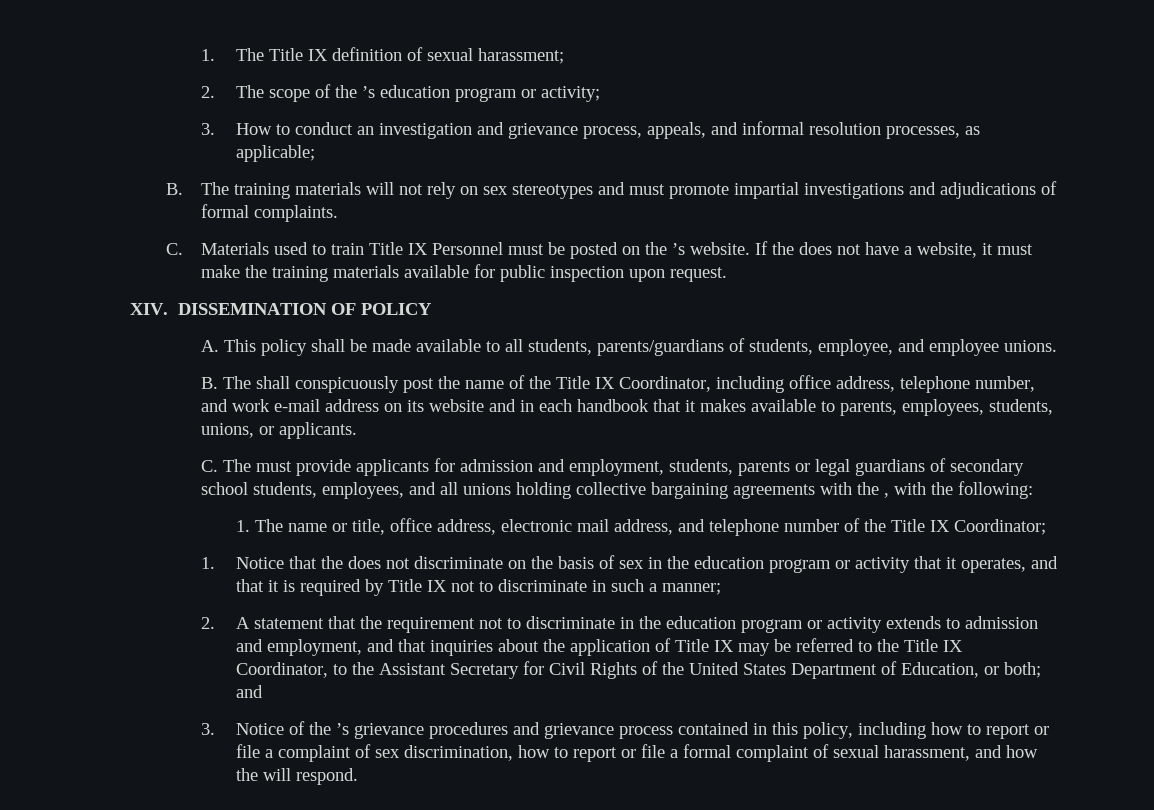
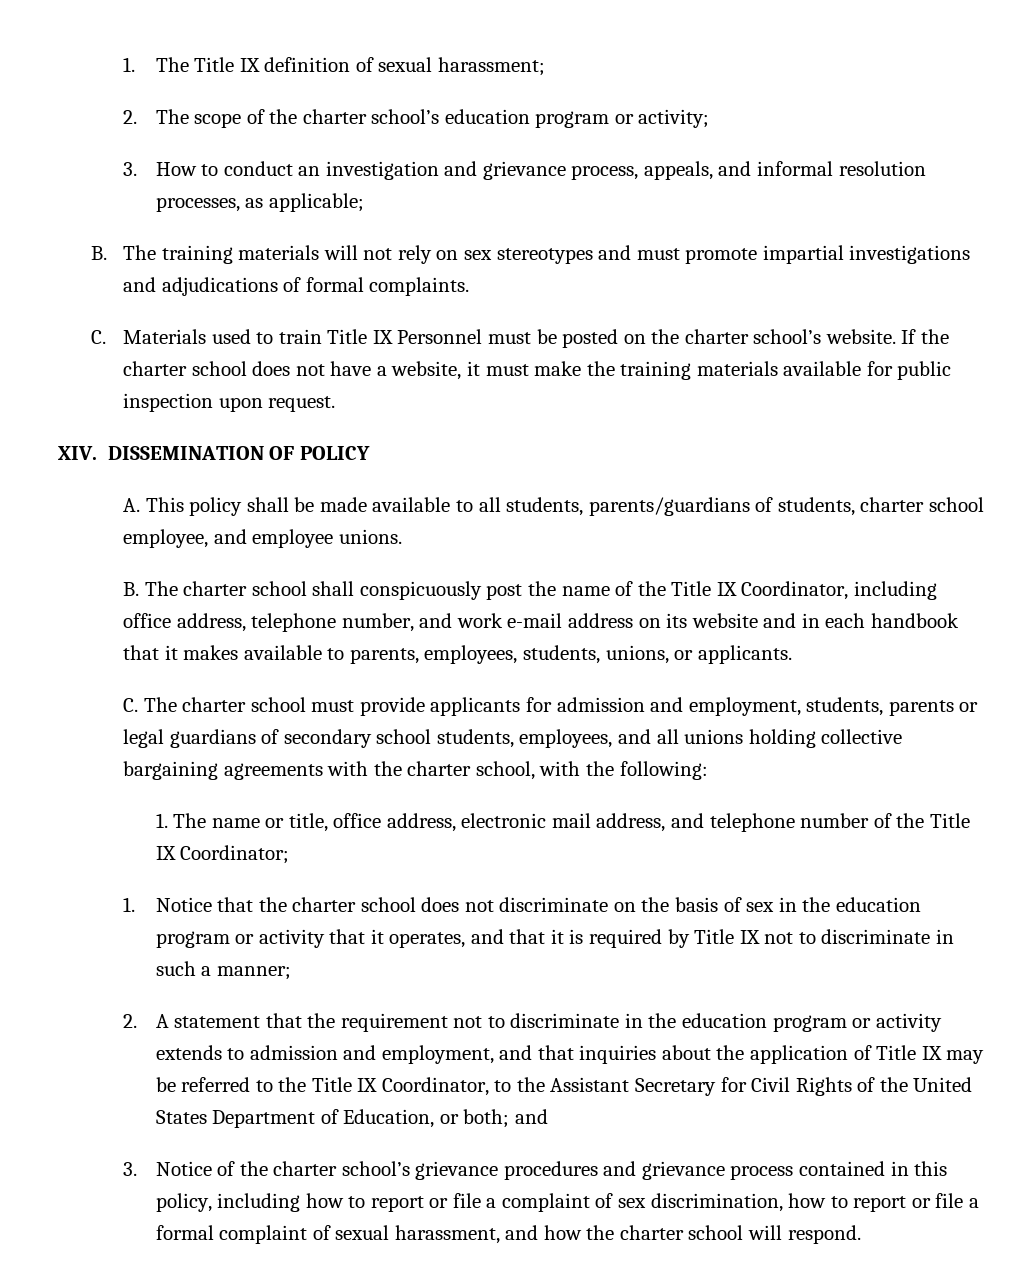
- 2. The scope of the ’s education program or activity;
+ 2. The scope of the charter school’s education program or activity;
- C. Materials used to train Title IX Personnel must be posted on the ’s website.
+ C. Materials used to train Title IX Personnel must be posted on the charter school’s website.
- If the does not have a website, it must make the training materials available for public inspection upon request.
+ If the charter school does not have a website, it must make the training materials available for public inspection upon request.
- A. This policy shall be made available to all students, parents/guardians of students, employee, and employee unions.
+ A. This policy shall be made available to all students, parents/guardians of students, charter school employee, and employee unions.
- B. The shall conspicuously post the name of the Title IX Coordinator, including office address, telephone number, and work e-mail address on its website and in each handbook that it makes available to parents, employees, students, unions, or applicants.
+ B. The charter school shall conspicuously post the name of the Title IX Coordinator, including office address, telephone number, and work e-mail address on its website and in each handbook that it makes available to parents, employees, students, unions, or applicants.
- C. The must provide applicants for admission and employment, students, parents or legal guardians of secondary school students, employees, and all unions holding collective bargaining agreements with the , with the following:
+ C. The charter school must provide applicants for admission and employment, students, parents or legal guardians of secondary school students, employees, and all unions holding collective bargaining agreements with the charter school, with the following:
- 1. Notice that the does not discriminate on the basis of sex in the education program or activity that it operates, and that it is required by Title IX not to discriminate in such a manner;
+ 1. Notice that the charter school does not discriminate on the basis of sex in the education program or activity that it operates, and that it is required by Title IX not to discriminate in such a manner;
- 3. Notice of the ’s grievance procedures and grievance process contained in this policy, including how to report or file a complaint of sex discrimination, how to report or file a formal complaint of sexual harassment, and how the will respond.
+ 3. Notice of the charter school’s grievance procedures and grievance process contained in this policy, including how to report or file a complaint of sex discrimination, how to report or file a formal complaint of sexual harassment, and how the charter school will respond.

